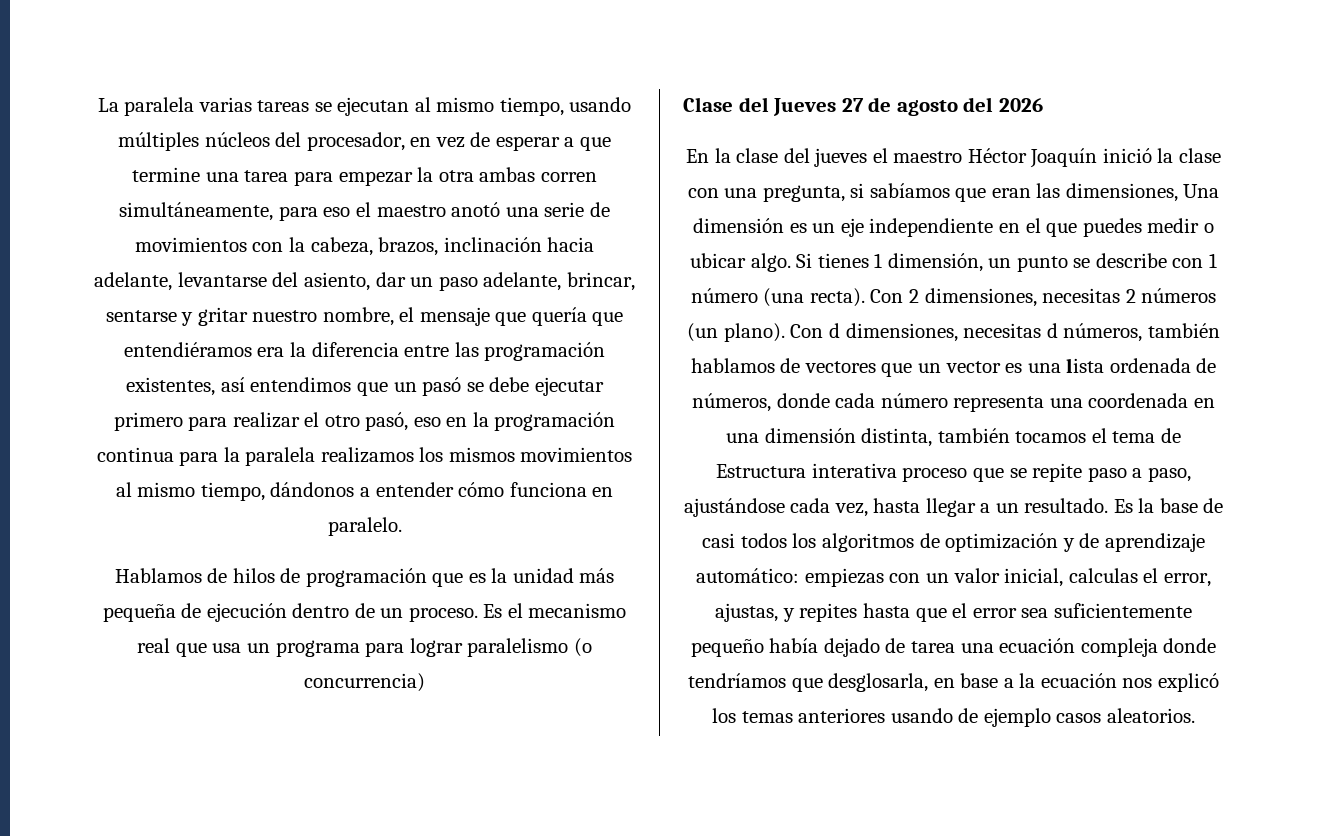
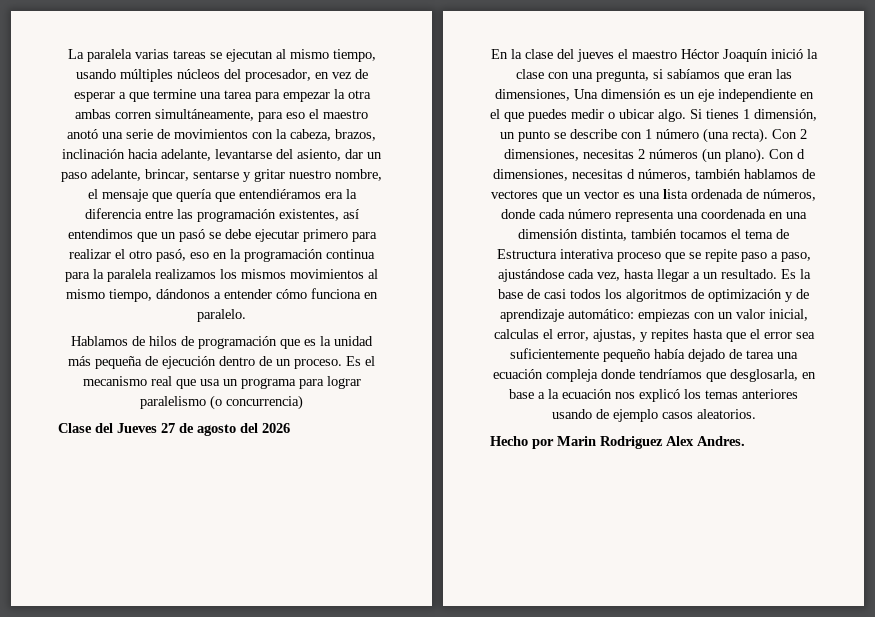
+ Hecho por Marin Rodriguez Alex Andres.

